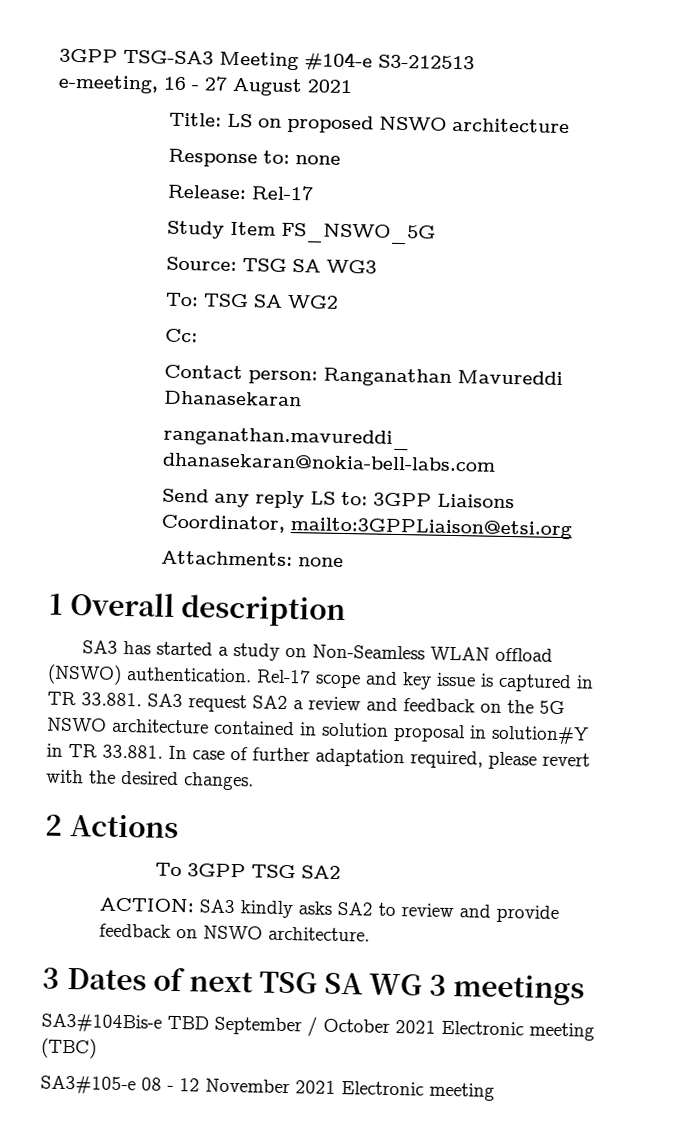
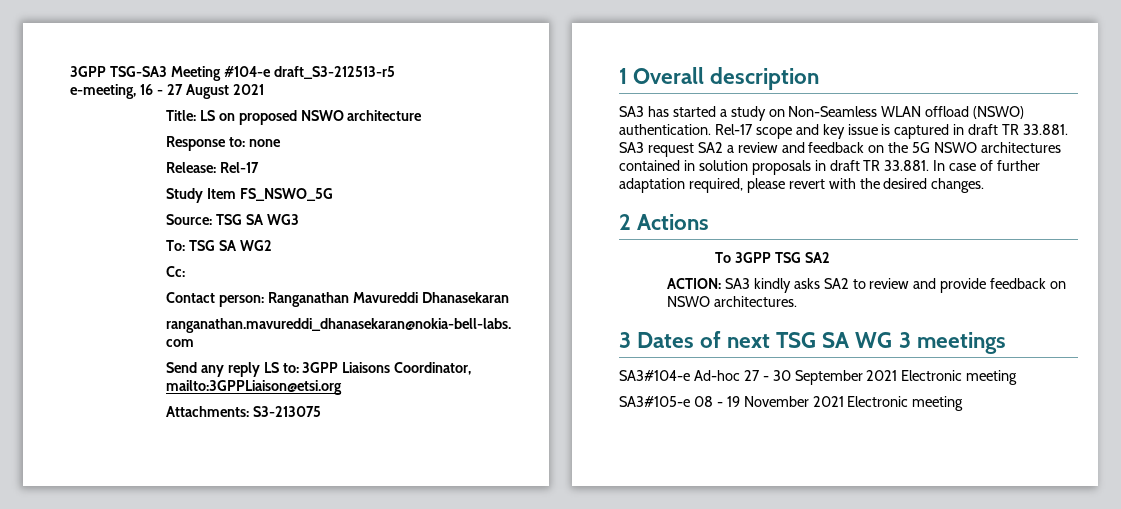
- 3GPP TSG-SA3 Meeting #104-e S3-212513
+ 3GPP TSG-SA3 Meeting #104-e draft_S3-212513-r5
- Attachments: none
+ Attachments: S3-213075
- Rel-17 scope and key issue is captured in TR 33.881. SA3 request SA2 a review and feedback on the 5G NSWO architecture contained in solution proposal in solution#Y in TR 33.881. In case of further adaptation required, please revert with the desired changes.
+ Rel-17 scope and key issue is captured in draft TR 33.881. SA3 request SA2 a review and feedback on the 5G NSWO architectures contained in solution proposals in draft TR 33.881. In case of further adaptation required, please revert with the desired changes.
- ACTION: SA3 kindly asks SA2 to review and provide feedback on NSWO architecture.
+ ACTION: SA3 kindly asks SA2 to review and provide feedback on NSWO architectures.
- SA3#104Bis-e TBD September / October 2021 Electronic meeting (TBC)
+ SA3#104-e Ad-hoc 27 - 30 September 2021 Electronic meeting
- SA3#105-e 08 - 12 November 2021 Electronic meeting
+ SA3#105-e 08 - 19 November 2021 Electronic meeting

